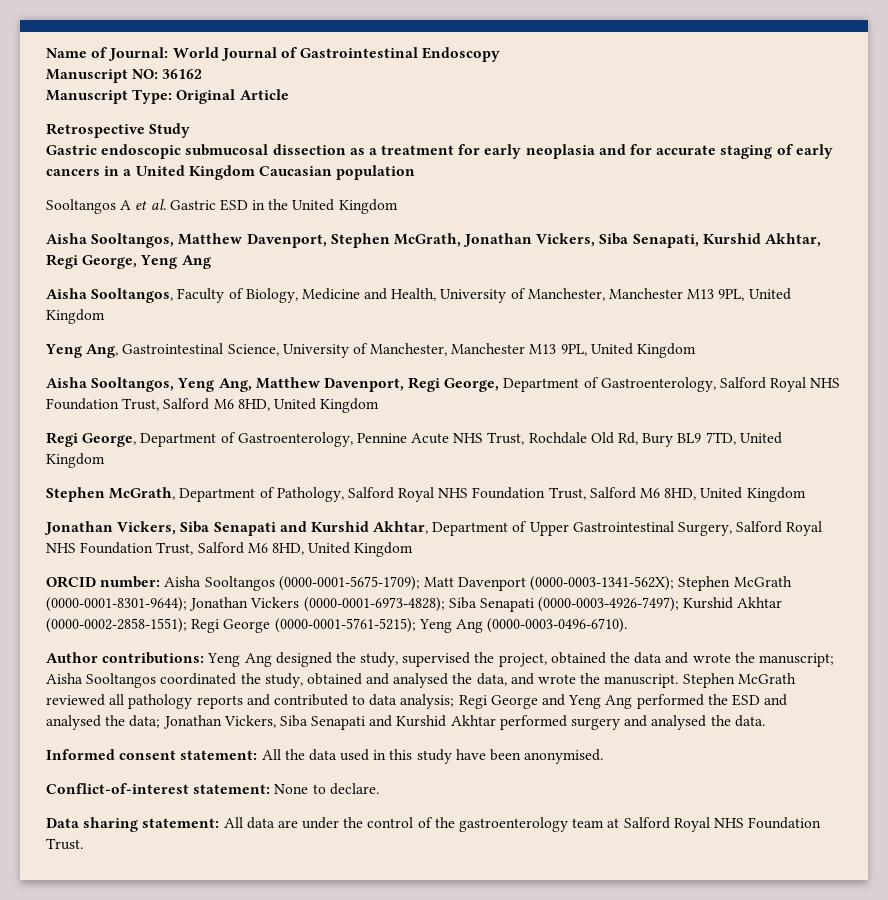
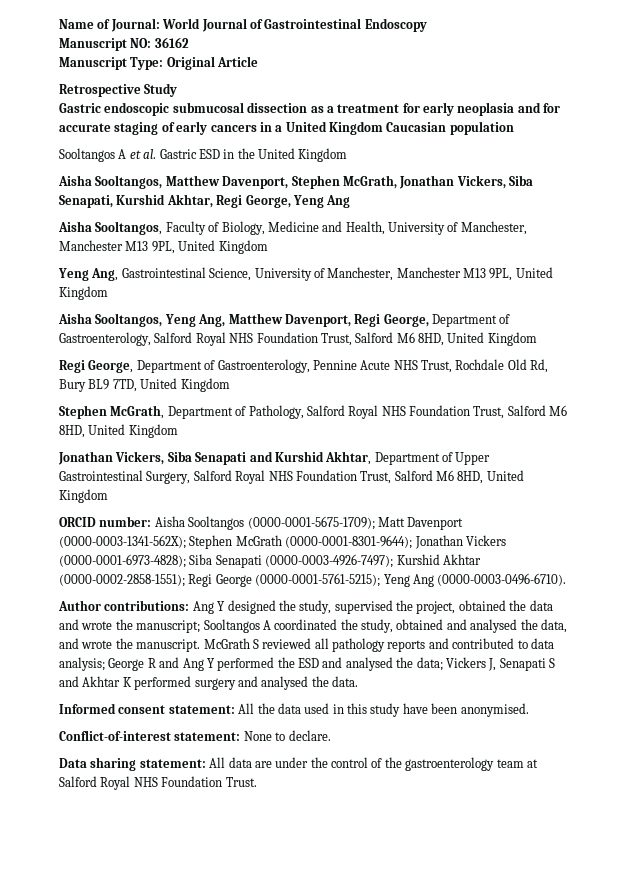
- Author contributions: Yeng Ang designed the study, supervised the project, obtained the data and wrote the manuscript; Aisha Sooltangos coordinated the study, obtained and analysed the data, and wrote the manuscript.
+ Author contributions: Ang Y designed the study, supervised the project, obtained the data and wrote the manuscript; Sooltangos A coordinated the study, obtained and analysed the data, and wrote the manuscript.
- Stephen McGrath reviewed all pathology reports and contributed to data analysis; Regi George and Yeng Ang performed the ESD and analysed the data; Jonathan Vickers, Siba Senapati and Kurshid Akhtar performed surgery and analysed the data.
+ McGrath S reviewed all pathology reports and contributed to data analysis; George R and Ang Y performed the ESD and analysed the data; Vickers J, Senapati S and Akhtar K performed surgery and analysed the data.

